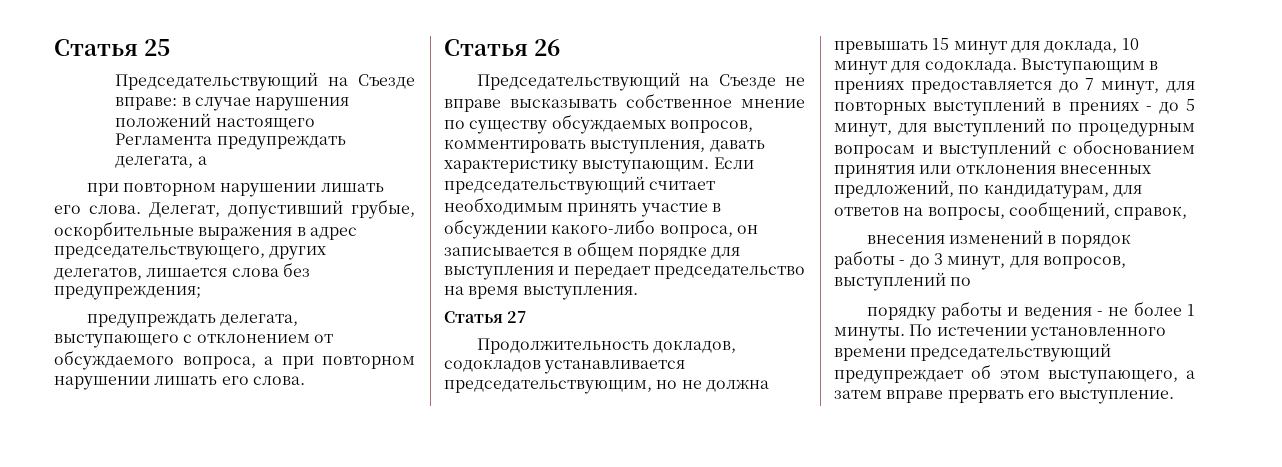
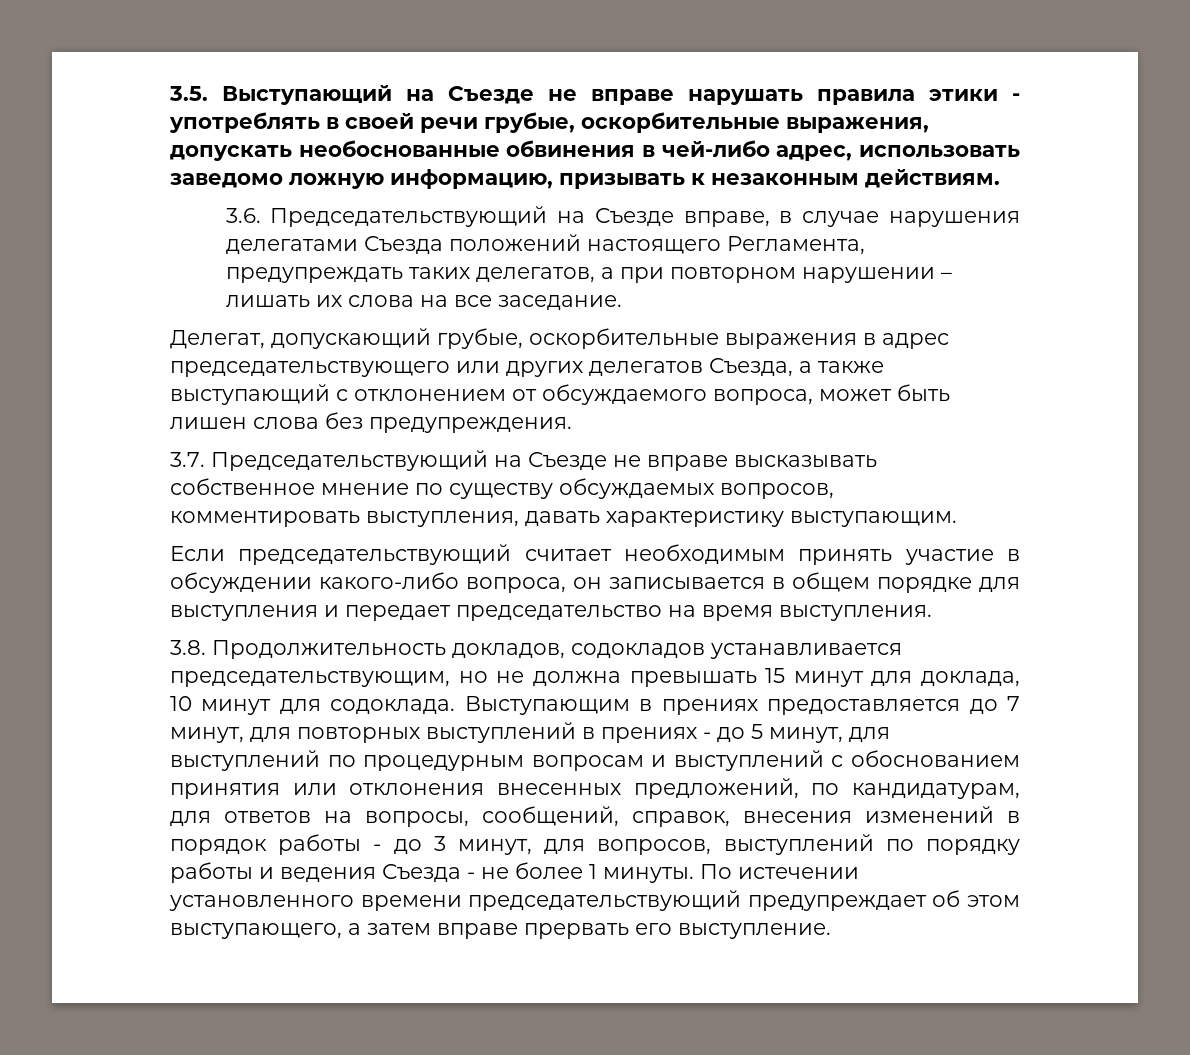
- Статья 25
- Председательствующий на Съезде вправе: в случае нарушения положений настоящего Регламента предупреждать делегата, а
- при повторном нарушении лишать его слова. Делегат, допустивший грубые, оскорбительные выражения в адрес председательствующего, других делегатов, лишается слова без предупреждения;
- предупреждать делегата, выступающего с отклонением от обсуждаемого вопроса, а при повторном нарушении лишать его слова.
- Статья 26
- Председательствующий на Съезде не вправе высказывать собственное мнение по существу обсуждаемых вопросов, комментировать выступления, давать характеристику выступающим. Если председательствующий считает необходимым принять участие в обсуждении какого-либо вопроса, он записывается в общем порядке для выступления и передает председательство на время выступления.
+ 3.5. Выступающий на Съезде не вправе нарушать правила этики - употреблять в своей речи грубые, оскорбительные выражения, допускать необоснованные обвинения в чей-либо адрес, использовать заведомо ложную информацию, призывать к незаконным действиям.
+ 3.6. Председательствующий на Съезде вправе, в случае нарушения делегатами Съезда положений настоящего Регламента, предупреждать таких делегатов, а при повторном нарушении – лишать их слова на все заседание.
+ Делегат, допускающий грубые, оскорбительные выражения в адрес председательствующего или других делегатов Съезда, а также выступающий с отклонением от обсуждаемого вопроса, может быть лишен слова без предупреждения.
+ 3.7. Председательствующий на Съезде не вправе высказывать собственное мнение по существу обсуждаемых вопросов, комментировать выступления, давать характеристику выступающим.
+ Если председательствующий считает необходимым принять участие в обсуждении какого-либо вопроса, он записывается в общем порядке для выступления и передает председательство на время выступления.
- Статья 27
- Продолжительность докладов, содокладов устанавливается председательствующим, но не должна превышать 15 минут для доклада, 10 минут для содоклада.
+ 3.8. Продолжительность докладов, содокладов устанавливается председательствующим, но не должна превышать 15 минут для доклада, 10 минут для содоклада.
- Выступающим в прениях предоставляется до 7 минут, для повторных выступлений в прениях - до 5 минут, для выступлений по процедурным вопросам и выступлений с обоснованием принятия или отклонения внесенных предложений, по кандидатурам, для ответов на вопросы, сообщений, справок,
- внесения изменений в порядок работы - до 3 минут, для вопросов, выступлений по
- порядку работы и ведения - не более 1 минуты.
+ Выступающим в прениях предоставляется до 7 минут, для повторных выступлений в прениях - до 5 минут, для выступлений по процедурным вопросам и выступлений с обоснованием принятия или отклонения внесенных предложений, по кандидатурам, для ответов на вопросы, сообщений, справок, внесения изменений в порядок работы - до 3 минут, для вопросов, выступлений по порядку работы и ведения Съезда - не более 1 минуты.

